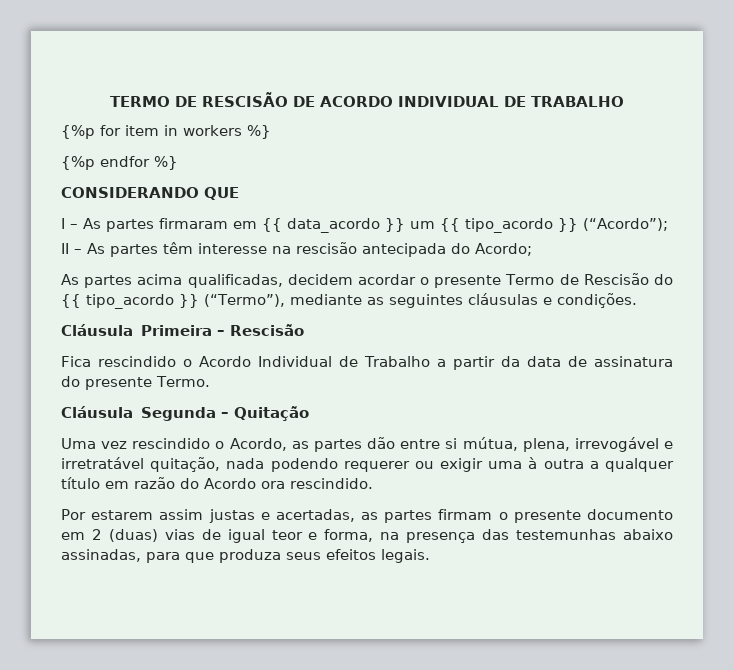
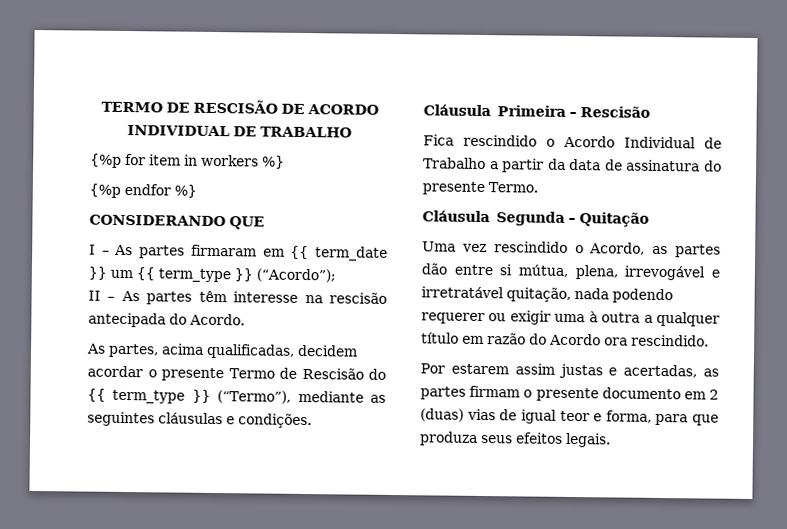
- I – As partes firmaram em {{ data_acordo }} um {{ tipo_acordo }} (“Acordo”);
+ I – As partes firmaram em {{ term_date }} um {{ term_type }} (“Acordo”);
- II – As partes têm interesse na rescisão antecipada do Acordo;
- As partes acima qualificadas, decidem acordar o presente Termo de Rescisão do {{ tipo_acordo }} (“Termo”), mediante as seguintes cláusulas e condições.
+ II – As partes têm interesse na rescisão antecipada do Acordo.
+ As partes, acima qualificadas, decidem acordar o presente Termo de Rescisão do {{ term_type }} (“Termo”), mediante as seguintes cláusulas e condições.
- Por estarem assim justas e acertadas, as partes firmam o presente documento em 2 (duas) vias de igual teor e forma, na presença das testemunhas abaixo assinadas, para que produza seus efeitos legais.
+ Por estarem assim justas e acertadas, as partes firmam o presente documento em 2 (duas) vias de igual teor e forma, para que produza seus efeitos legais.

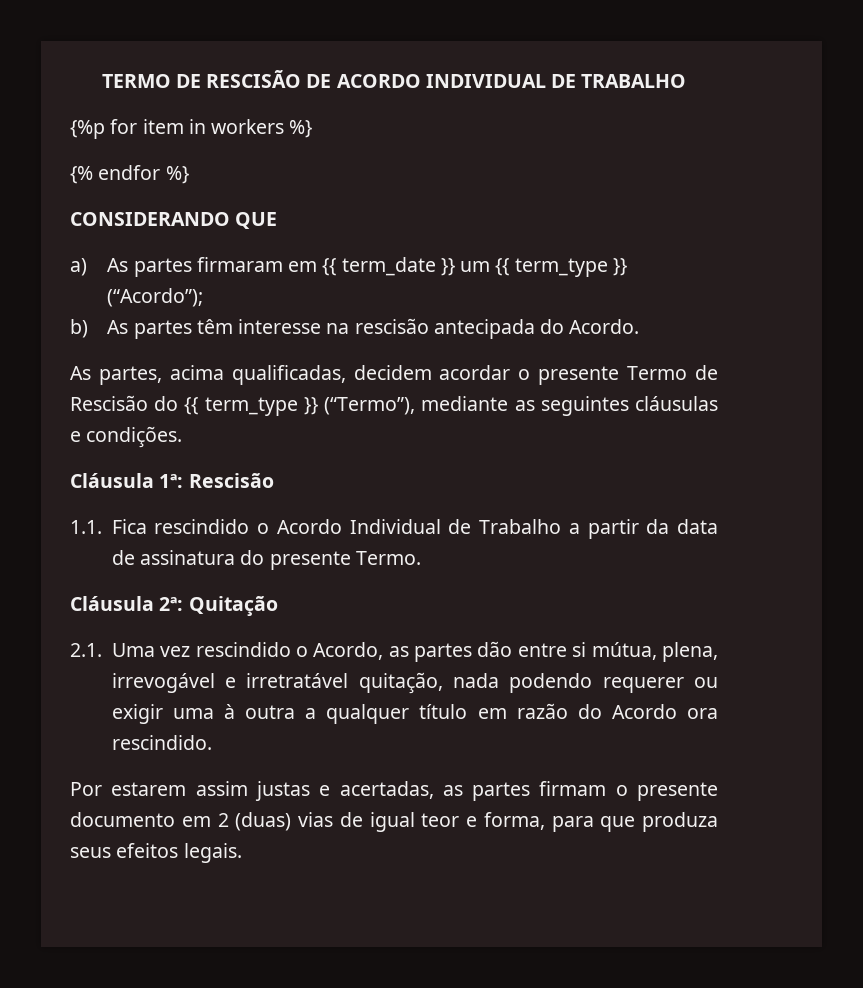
- {%p endfor %}
+ {% endfor %}
- I – As partes firmaram em {{ term_date }} um {{ term_type }} (“Acordo”);
+ a) As partes firmaram em {{ term_date }} um {{ term_type }} (“Acordo”);
- II – As partes têm interesse na rescisão antecipada do Acordo.
+ b) As partes têm interesse na rescisão antecipada do Acordo.
- Cláusula Primeira – Rescisão
+ Cláusula 1ª: Rescisão
- Fica rescindido o Acordo Individual de Trabalho a partir da data de assinatura do presente Termo.
+ 1.1. Fica rescindido o Acordo Individual de Trabalho a partir da data de assinatura do presente Termo.
- Cláusula Segunda – Quitação
+ Cláusula 2ª: Quitação
- Uma vez rescindido o Acordo, as partes dão entre si mútua, plena, irrevogável e irretratável quitação, nada podendo requerer ou exigir uma à outra a qualquer título em razão do Acordo ora rescindido.
+ 2.1. Uma vez rescindido o Acordo, as partes dão entre si mútua, plena, irrevogável e irretratável quitação, nada podendo requerer ou exigir uma à outra a qualquer título em razão do Acordo ora rescindido.

